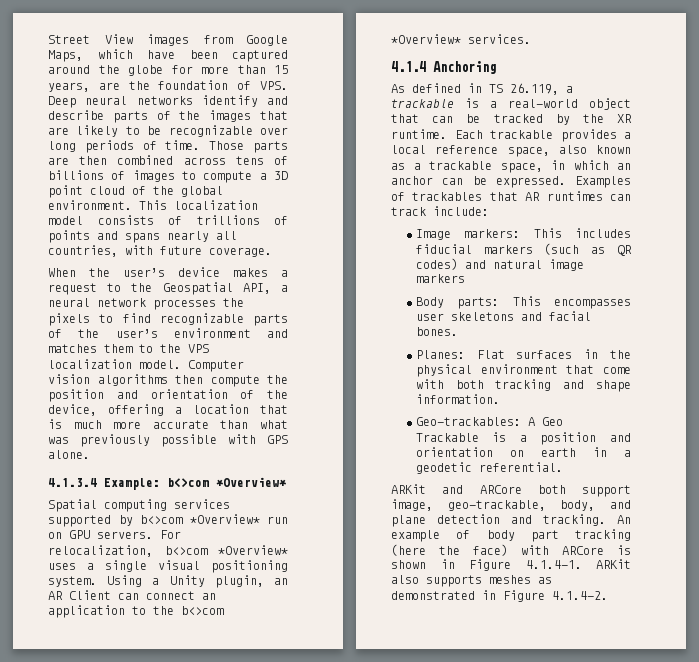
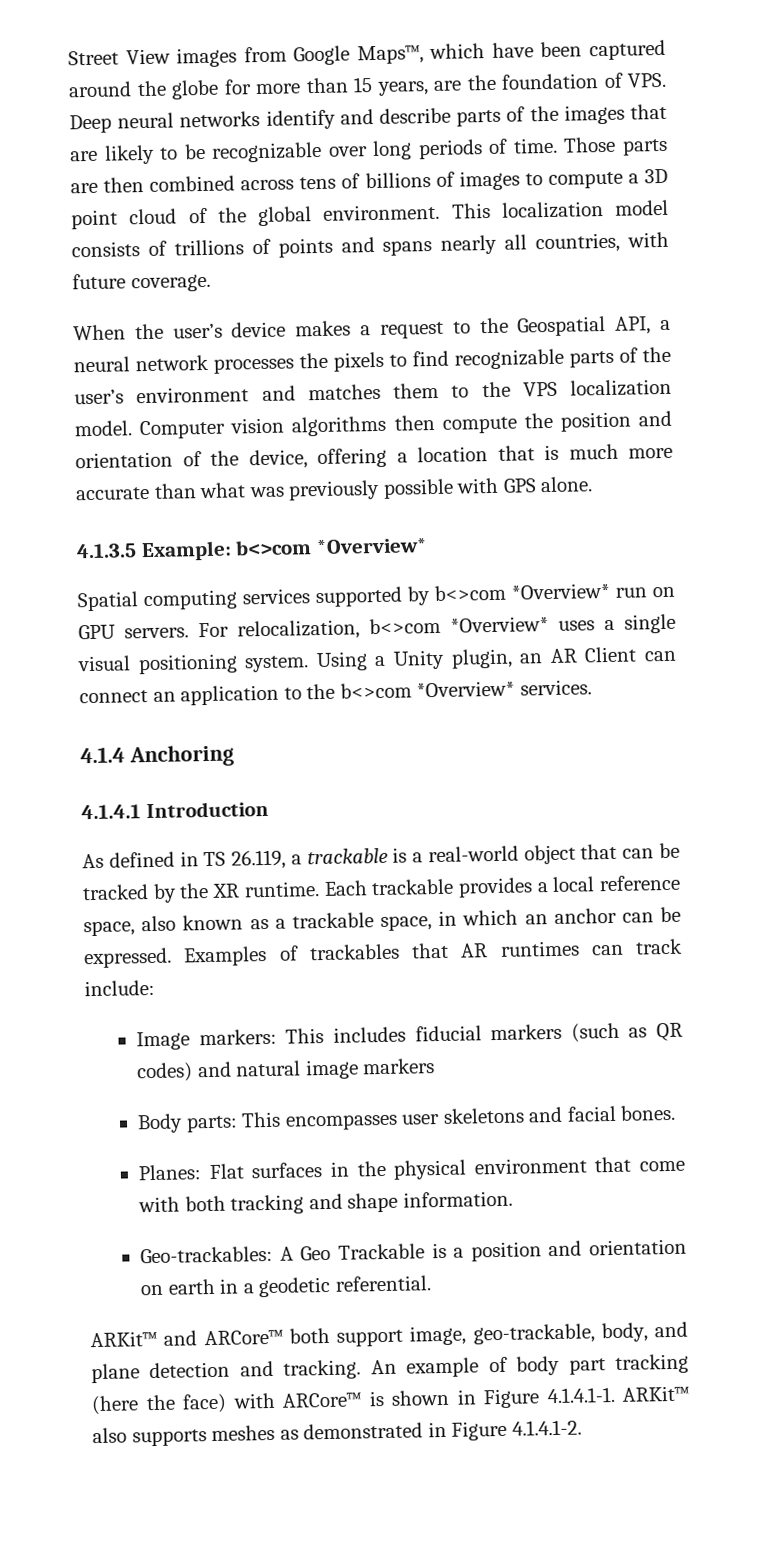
- Street View images from Google Maps, which have been captured around the globe for more than 15 years, are the foundation of VPS. Deep neural networks identify and describe parts of the images that are likely to be recognizable over long periods of time.
+ Street View images from Google Maps™, which have been captured around the globe for more than 15 years, are the foundation of VPS. Deep neural networks identify and describe parts of the images that are likely to be recognizable over long periods of time.
- 4.1.3.4 Example: b<>com *Overview*
+ 4.1.3.5 Example: b<>com *Overview*
+ 4.1.4.1 Introduction
- ARKit and ARCore both support image, geo-trackable, body, and plane detection and tracking.
+ ARKit™ and ARCore™ both support image, geo-trackable, body, and plane detection and tracking.
- An example of body part tracking (here the face) with ARCore is shown in Figure 4.1.4-1. ARKit also supports meshes as demonstrated in Figure 4.1.4-2.
+ An example of body part tracking (here the face) with ARCore™ is shown in Figure 4.1.4.1-1. ARKit™ also supports meshes as demonstrated in Figure 4.1.4.1-2.

